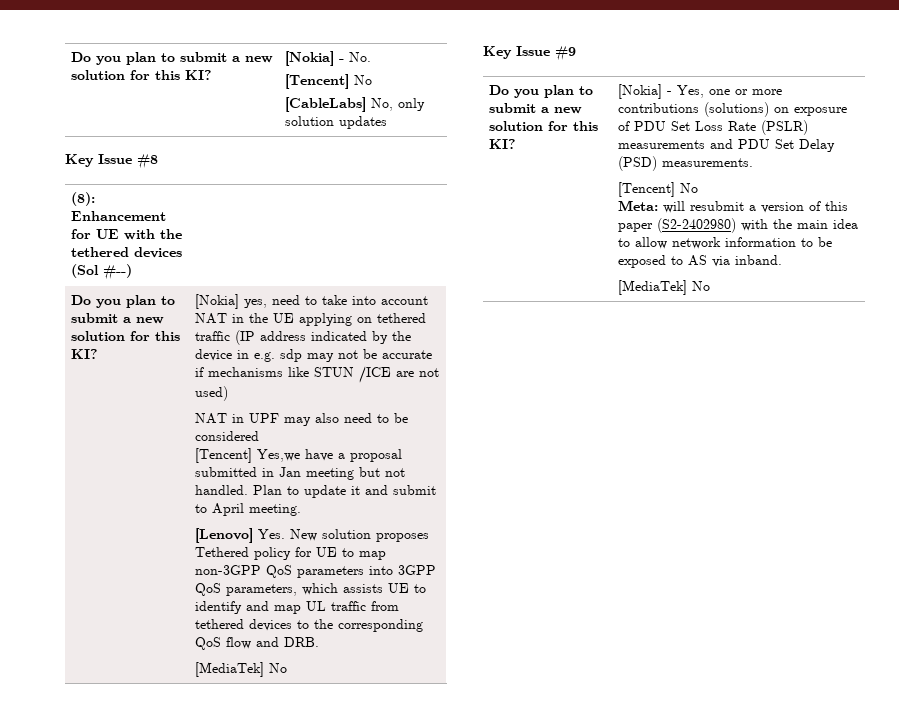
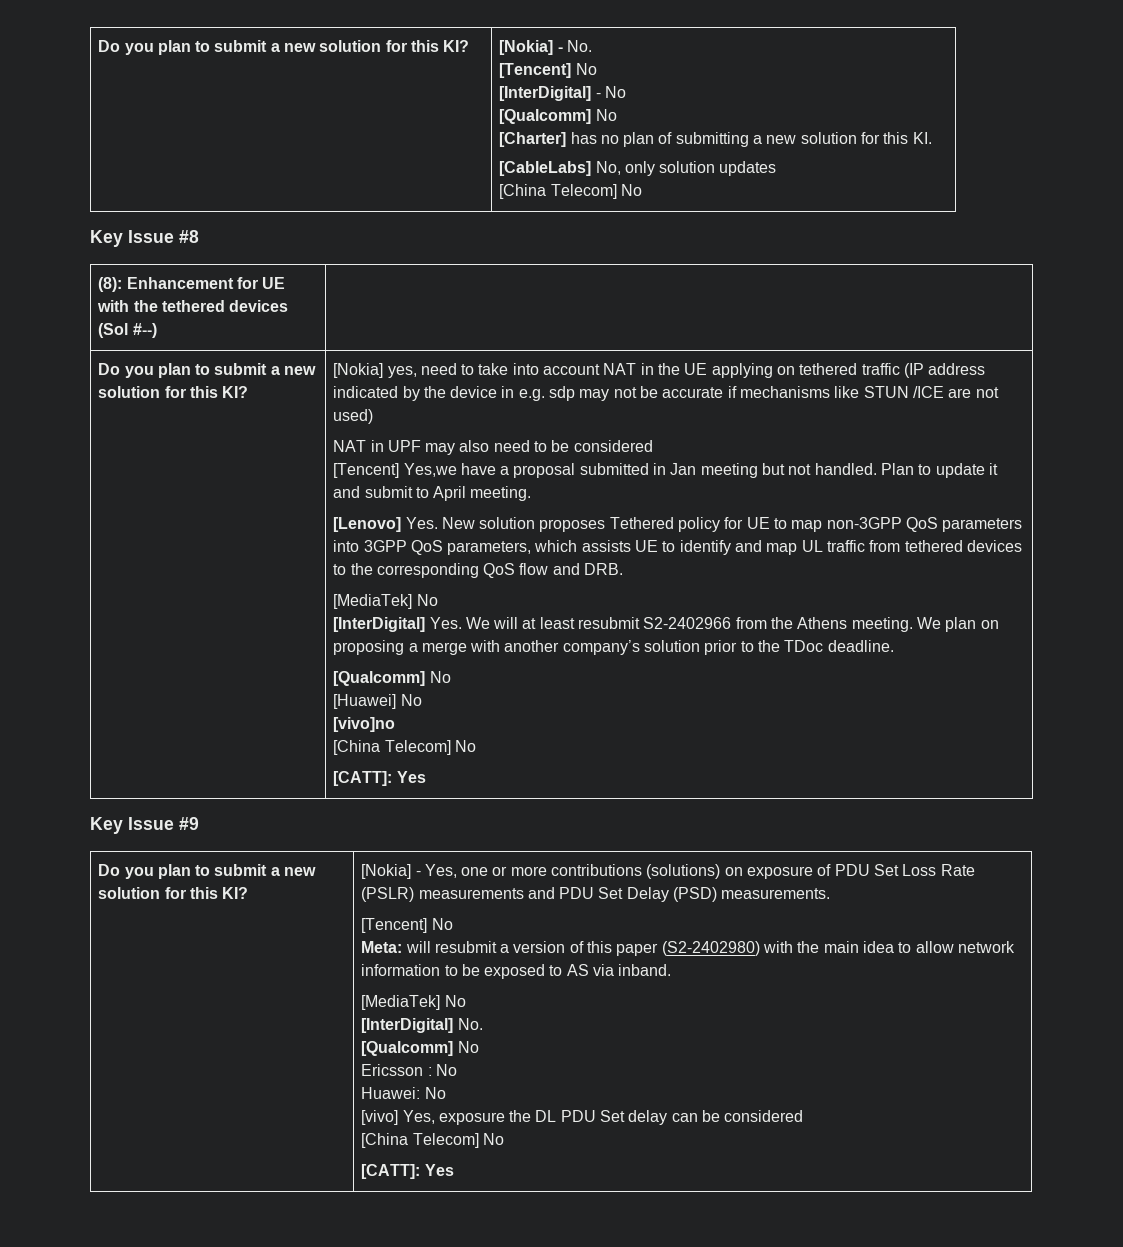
+ [InterDigital] - No
+ [Qualcomm] No
+ [Charter] has no plan of submitting a new solution for this KI.
  [CableLabs] No, only solution updates
+ [China Telecom] No
+ [InterDigital] Yes. We will at least resubmit S2-2402966 from the Athens meeting. We plan on proposing a merge with another company’s solution prior to the TDoc deadline.
+ [Qualcomm] No
+ [Huawei] No
+ [vivo]no
+ [China Telecom] No
+ [CATT]: Yes
+ [InterDigital] No.
+ [Qualcomm] No
+ Ericsson : No
+ Huawei: No
+ [vivo] Yes, exposure the DL PDU Set delay can be considered
+ [China Telecom] No
+ [CATT]: Yes

